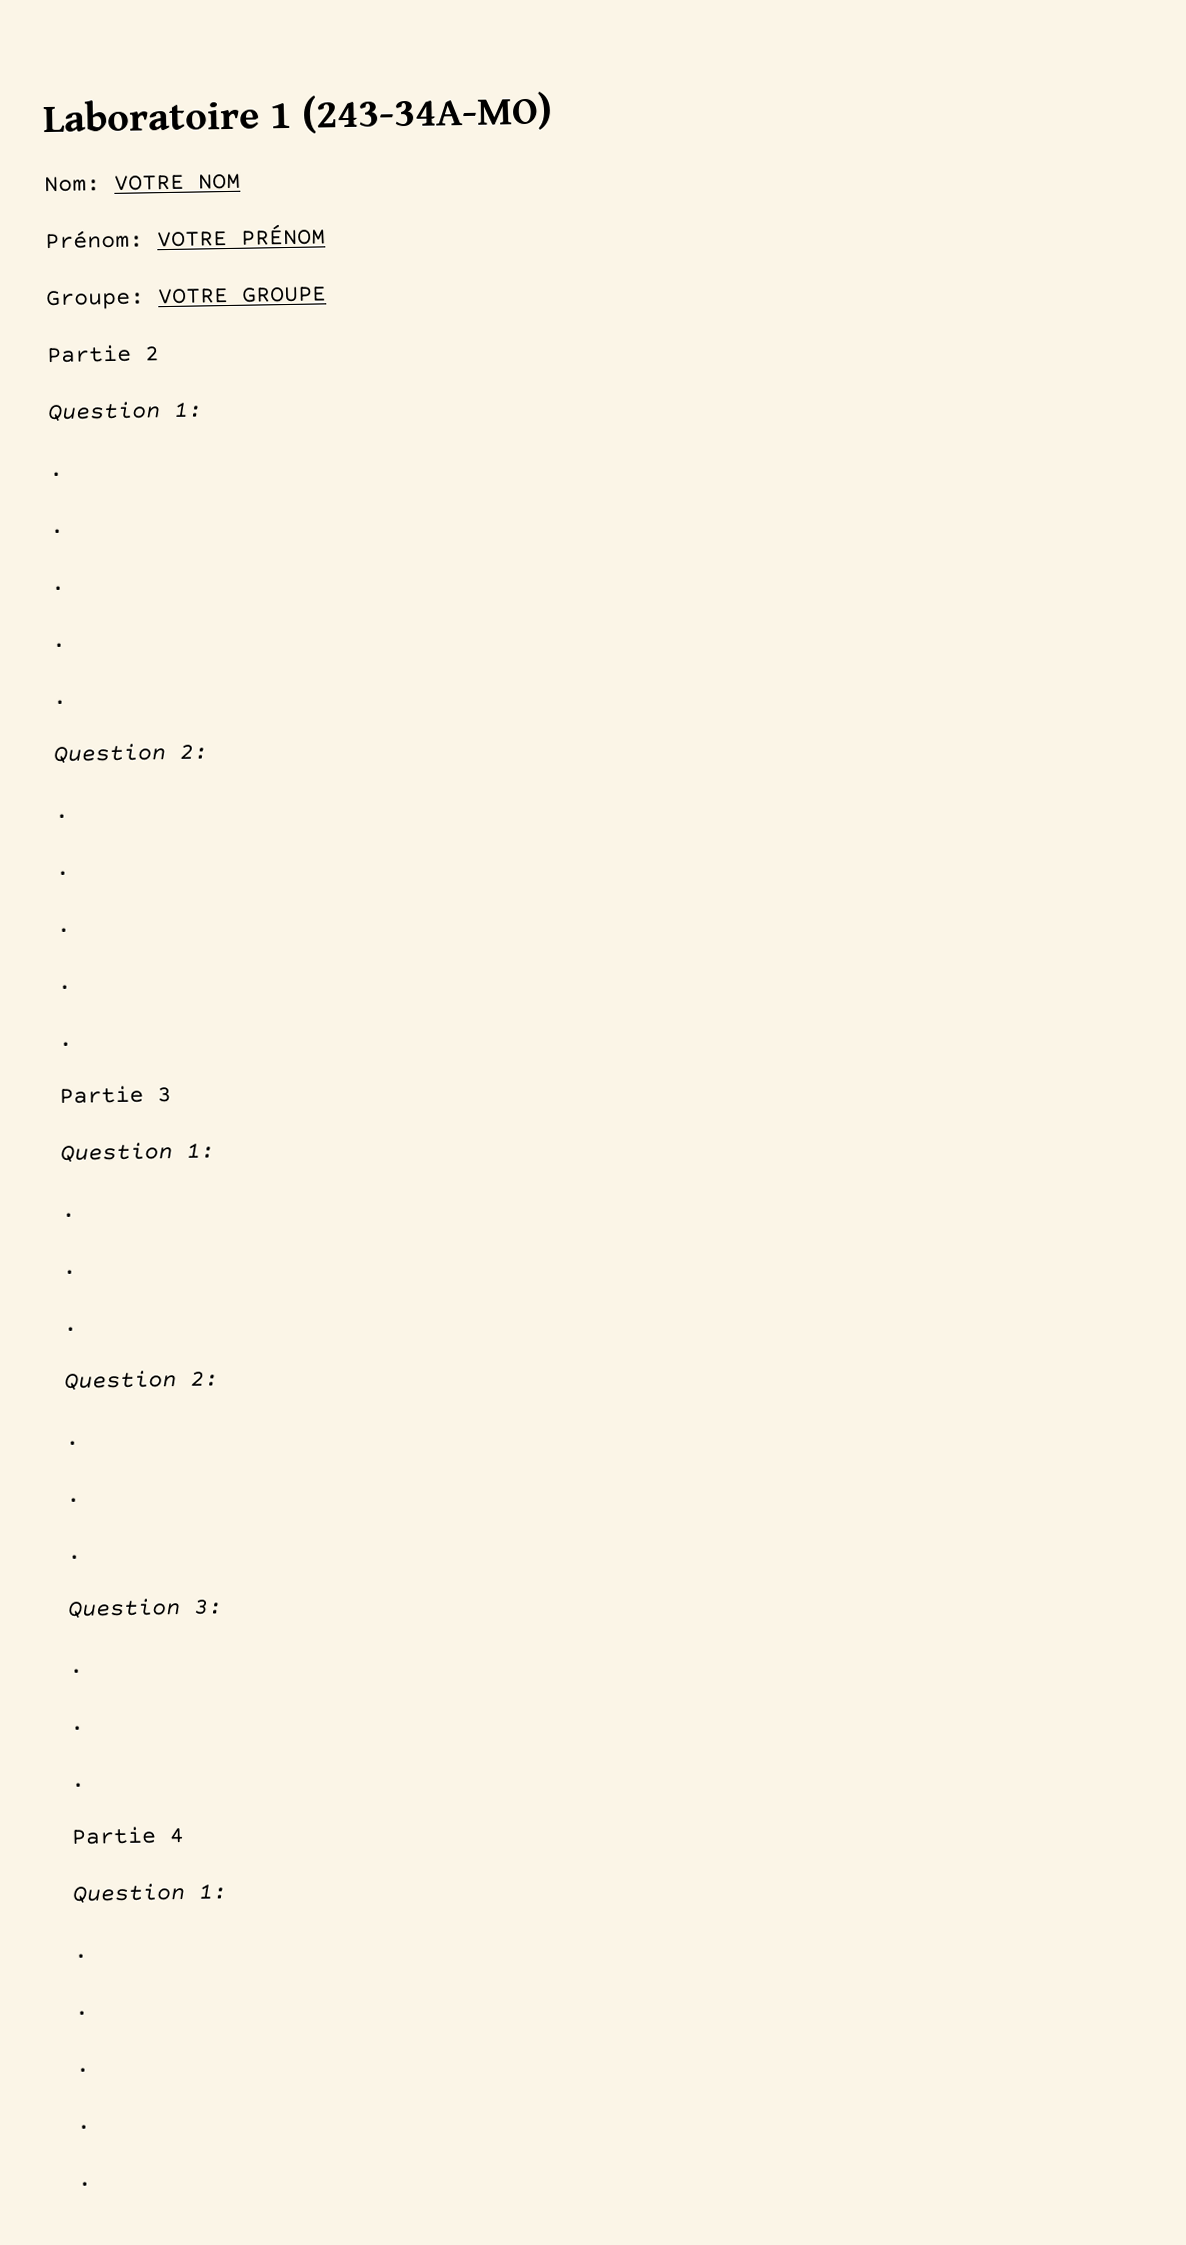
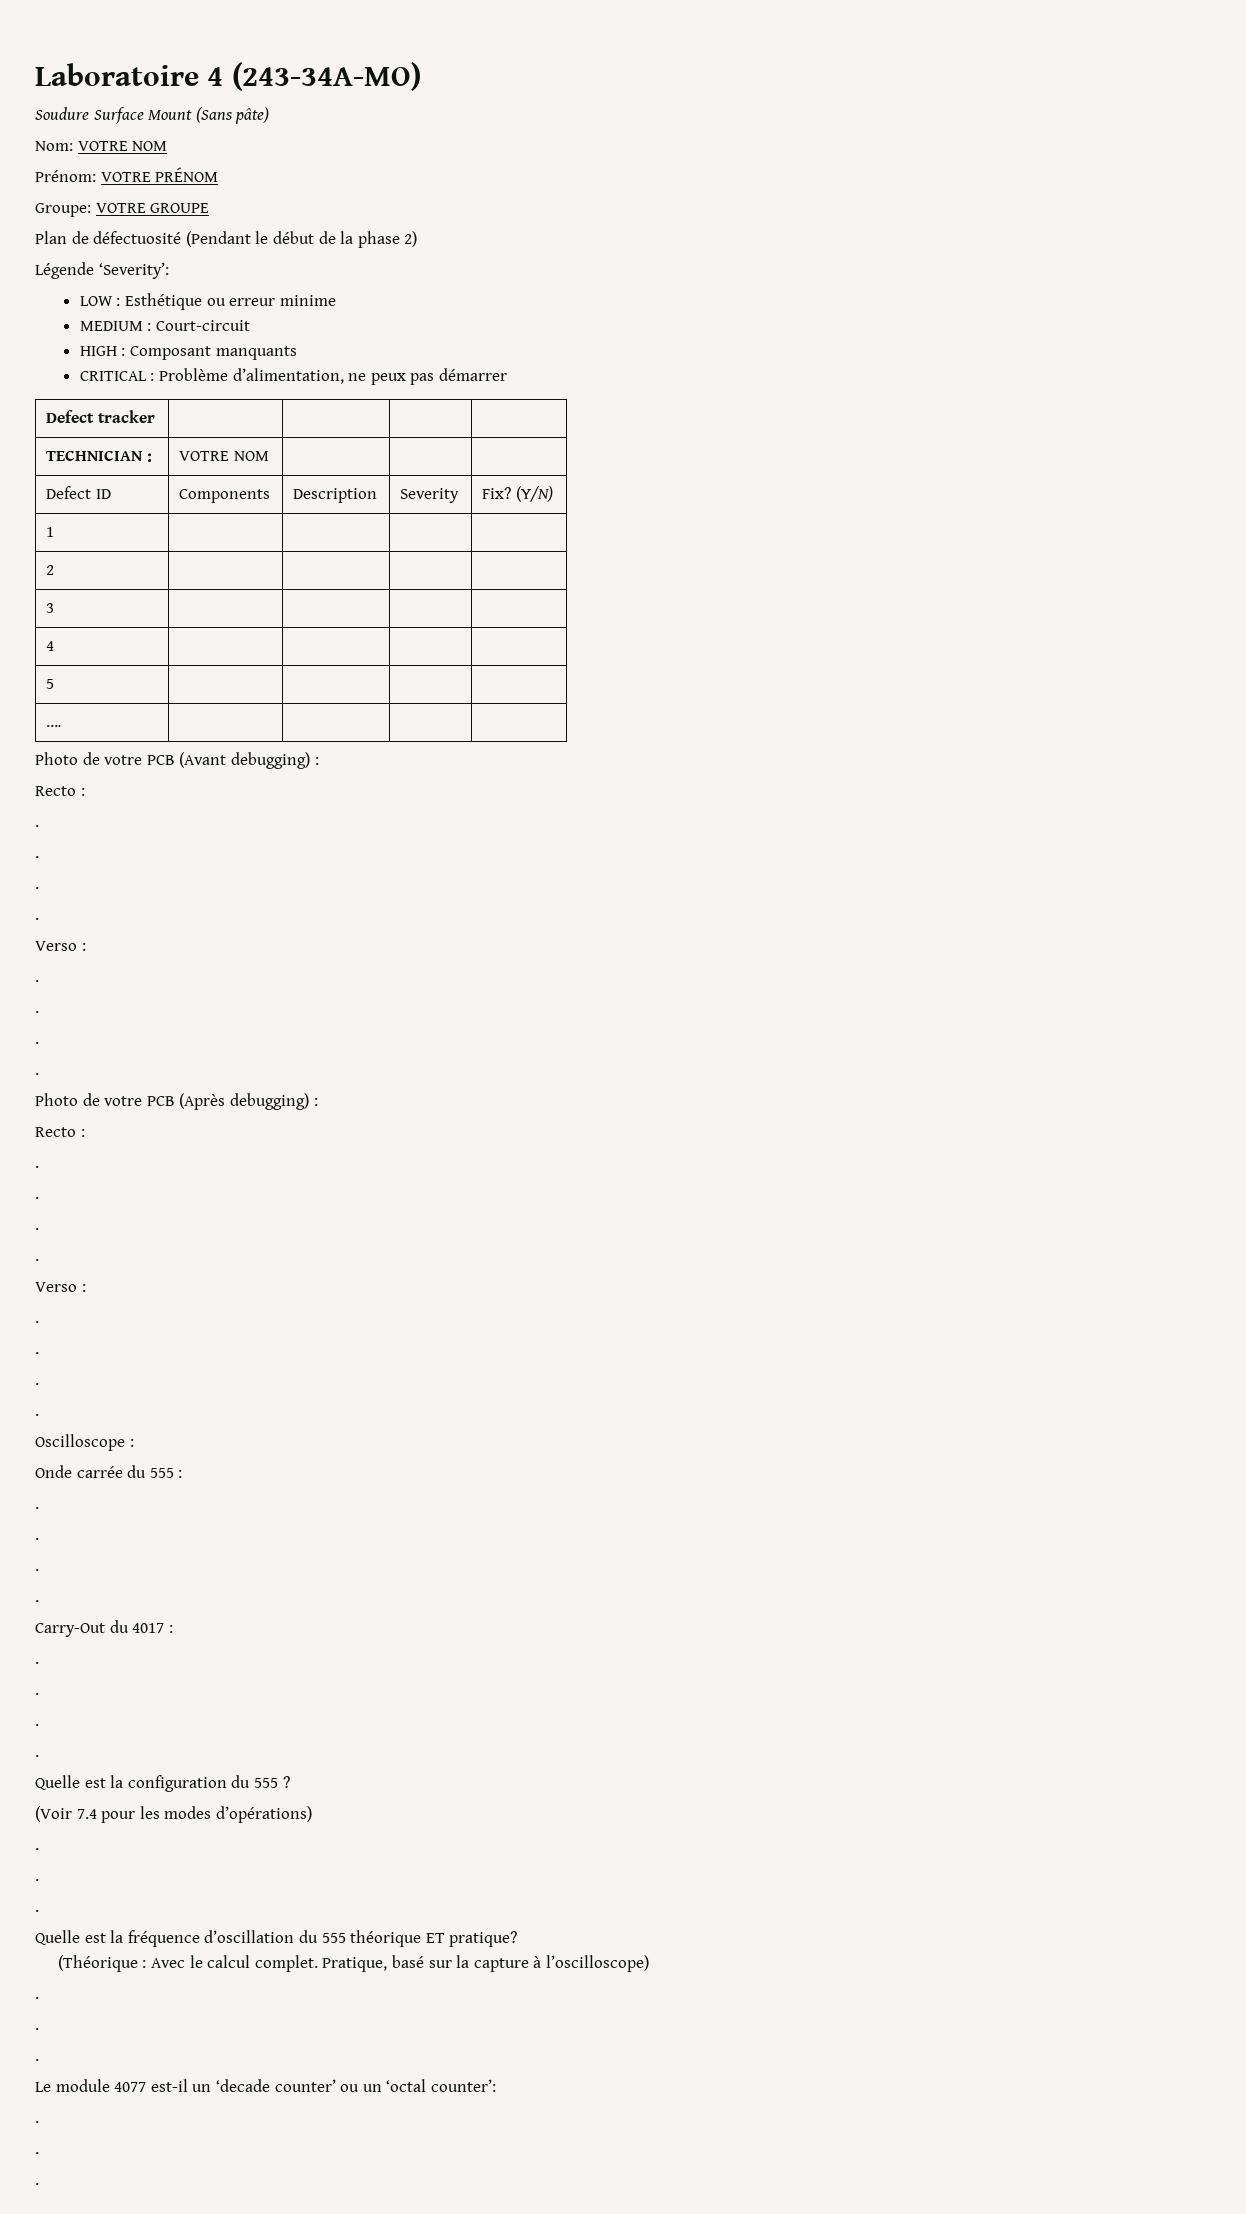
- Laboratoire 1 (243-34A-MO)
+ Laboratoire 4 (243-34A-MO)
+ Soudure Surface Mount (Sans pâte)
- Partie 2
- Question 1:
+ Plan de défectuosité (Pendant le début de la phase 2)
+ Légende ‘Severity’:
+ LOW : Esthétique ou erreur minime
+ MEDIUM : Court-circuit
+ HIGH : Composant manquants
+ CRITICAL : Problème d’alimentation, ne peux pas démarrer
+ Defect tracker | | | |
+ TECHNICIAN : | VOTRE NOM | | |
+ Defect ID | Components | Description | Severity | Fix? (Y/N)
+ 1 | | | |
+ 2 | | | |
+ 3 | | | |
+ 4 | | | |
+ 5 | | | |
+ …. | | | |
+ Photo de votre PCB (Avant debugging) :
+ Recto :
  .
  .
  .
  .
- .
- Question 2:
+ Verso :
  .
  .
  .
  .
- .
- Partie 3
- Question 1:
+ Photo de votre PCB (Après debugging) :
+ Recto :
  .
  .
  .
- Question 2:
+ .
+ Verso :
  .
  .
  .
- Question 3:
+ .
+ Oscilloscope :
+ Onde carrée du 555 :
  .
  .
  .
- Partie 4
- Question 1:
+ .
+ Carry-Out du 4017 :
  .
  .
+ .
+ .
+ Quelle est la configuration du 555 ?
+ (Voir 7.4 pour les modes d’opérations)
+ .
+ .
+ .
+ Quelle est la fréquence d’oscillation du 555 théorique ET pratique?
+ (Théorique : Avec le calcul complet. Pratique, basé sur la capture à l’oscilloscope)
+ .
+ .
+ .
+ Le module 4077 est-il un ‘decade counter’ ou un ‘octal counter’:

